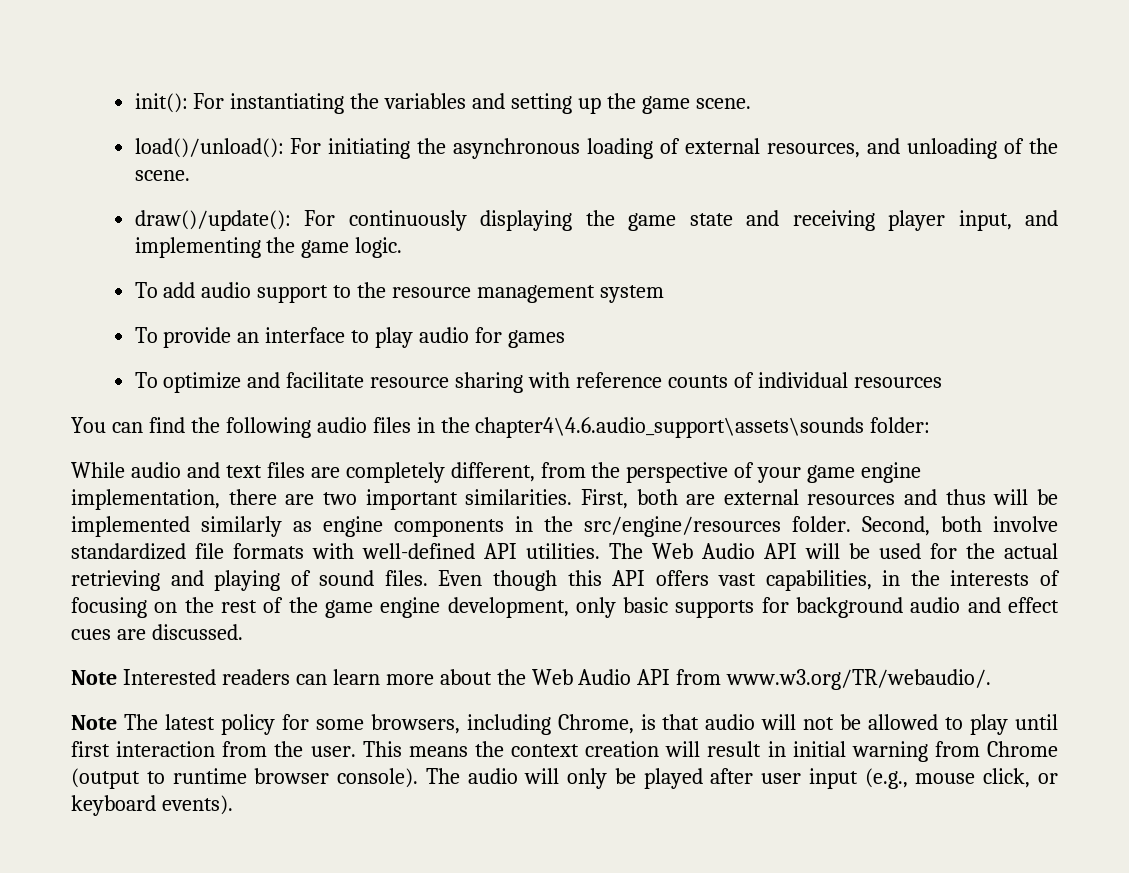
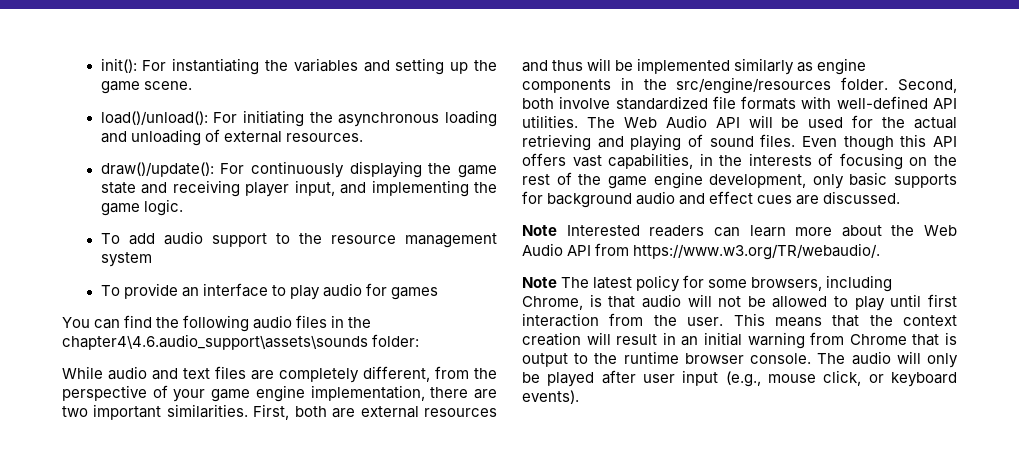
- load()/unload(): For initiating the asynchronous loading of external resources, and unloading of the scene.
+ load()/unload(): For initiating the asynchronous loading and unloading of external resources.
- To optimize and facilitate resource sharing with reference counts of individual resources
- Note Interested readers can learn more about the Web Audio API from www.w3.org/TR/webaudio/.
+ Note Interested readers can learn more about the Web Audio API from https://www.w3.org/TR/webaudio/.
- This means the context creation will result in initial warning from Chrome (output to runtime browser console).
+ This means that the context creation will result in an initial warning from Chrome that is output to the runtime browser console.

